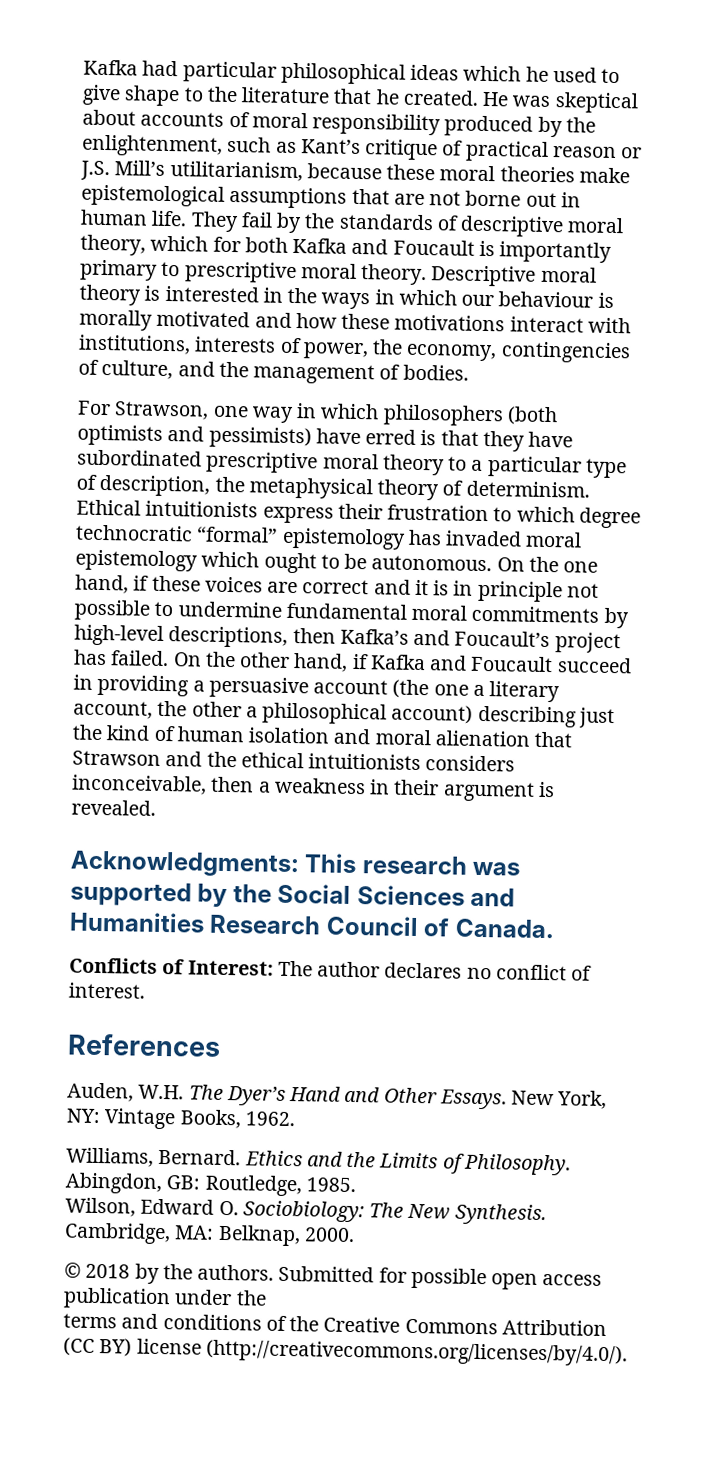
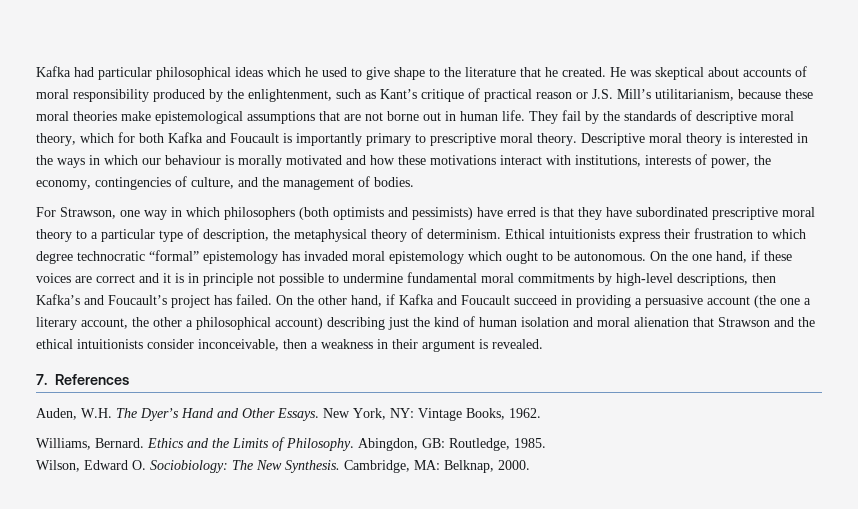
- On the other hand, if Kafka and Foucault succeed in providing a persuasive account (the one a literary account, the other a philosophical account) describing just the kind of human isolation and moral alienation that Strawson and the ethical intuitionists considers inconceivable, then a weakness in their argument is revealed.
+ On the other hand, if Kafka and Foucault succeed in providing a persuasive account (the one a literary account, the other a philosophical account) describing just the kind of human isolation and moral alienation that Strawson and the ethical intuitionists consider inconceivable, then a weakness in their argument is revealed.
- Acknowledgments: This research was supported by the Social Sciences and Humanities Research Council of Canada.
- Conflicts of Interest: The author declares no conflict of interest.
- References
+ 7. References
- © 2018 by the authors. Submitted for possible open access publication under the
- terms and conditions of the Creative Commons Attribution (CC BY) license (http://creativecommons.org/licenses/by/4.0/).

